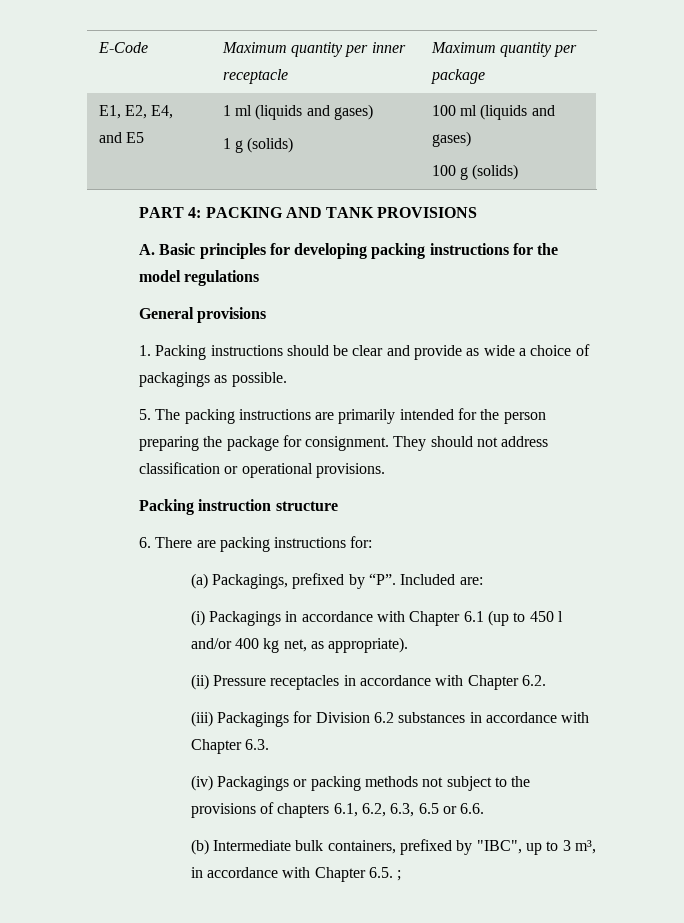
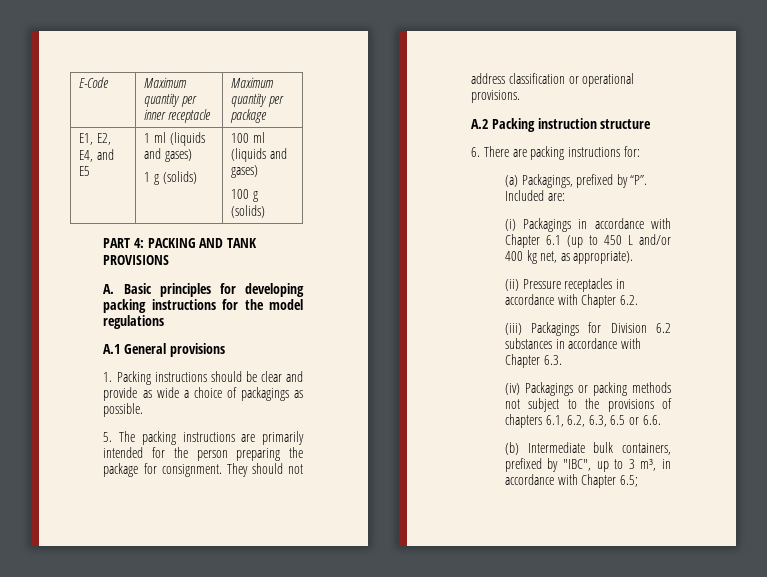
- General provisions
+ A.1 General provisions
- Packing instruction structure
+ A.2 Packing instruction structure
- (i) Packagings in accordance with Chapter 6.1 (up to 450 l and/or 400 kg net, as appropriate).
+ (i) Packagings in accordance with Chapter 6.1 (up to 450 L and/or 400 kg net, as appropriate).
- (b) Intermediate bulk containers, prefixed by "IBC", up to 3 m³, in accordance with Chapter 6.5. ;
+ (b) Intermediate bulk containers, prefixed by "IBC", up to 3 m³, in accordance with Chapter 6.5;

